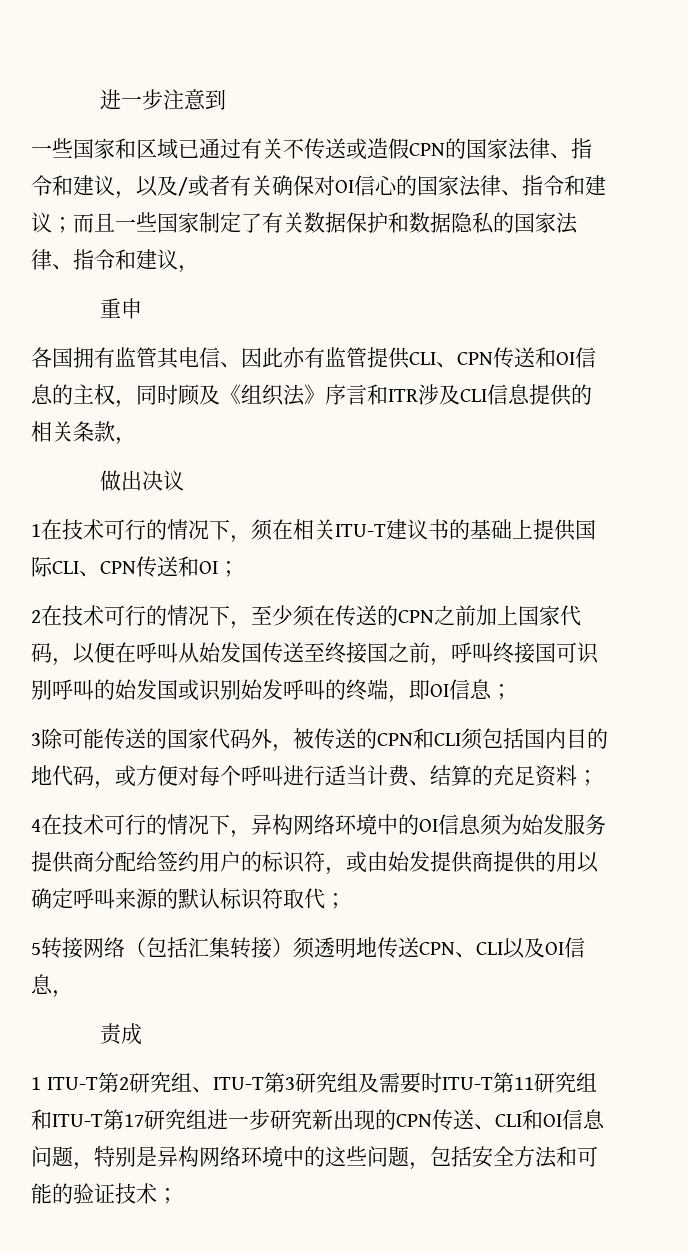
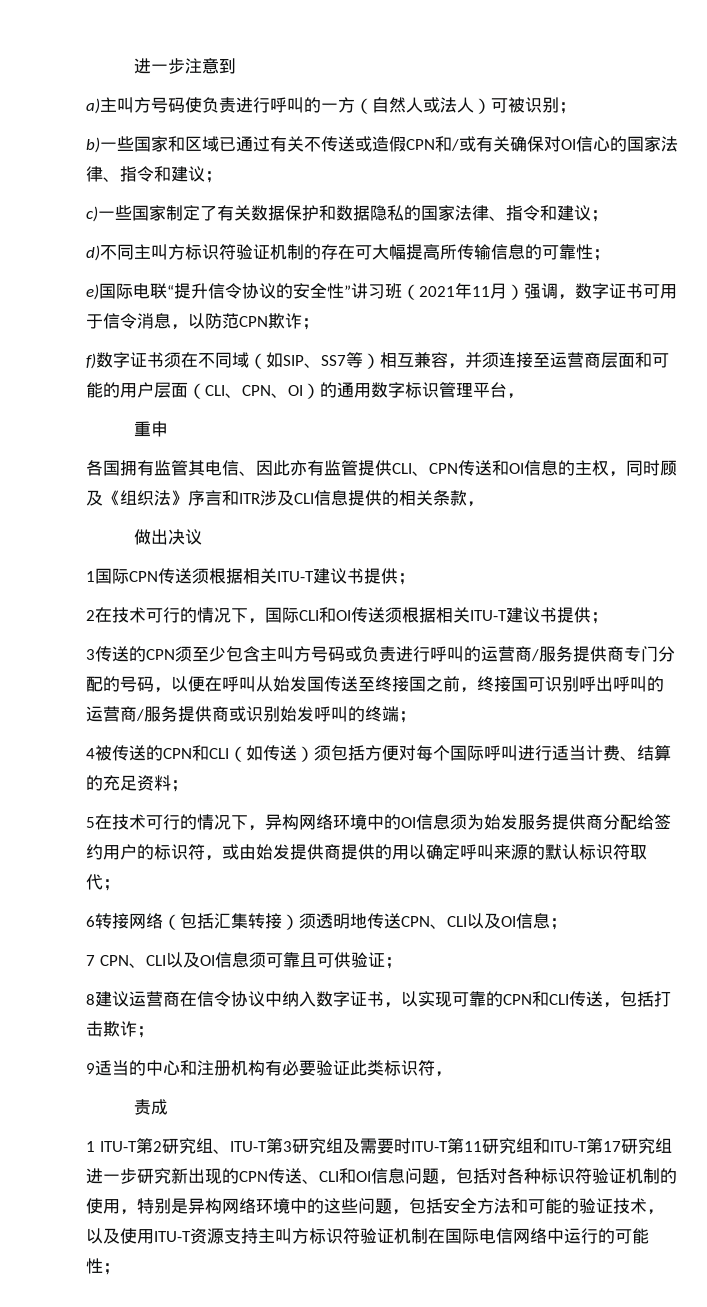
- 一些国家和区域已通过有关不传送或造假CPN的国家法律、指令和建议，以及/或者有关确保对OI信心的国家法律、指令和建议；而且一些国家制定了有关数据保护和数据隐私的国家法律、指令和建议，
+ a)主叫方号码使负责进行呼叫的一方（自然人或法人）可被识别；
+ b)一些国家和区域已通过有关不传送或造假CPN和/或有关确保对OI信心的国家法律、指令和建议；
+ c)一些国家制定了有关数据保护和数据隐私的国家法律、指令和建议；
+ d)不同主叫方标识符验证机制的存在可大幅提高所传输信息的可靠性；
+ e)国际电联“提升信令协议的安全性”讲习班（2021年11月）强调，数字证书可用于信令消息，以防范CPN欺诈；
+ f)数字证书须在不同域（如SIP、SS7等）相互兼容，并须连接至运营商层面和可能的用户层面（CLI、CPN、OI）的通用数字标识管理平台，
- 1在技术可行的情况下，须在相关ITU-T建议书的基础上提供国际CLI、CPN传送和OI；
+ 1国际CPN传送须根据相关ITU-T建议书提供；
- 2在技术可行的情况下，至少须在传送的CPN之前加上国家代码，以便在呼叫从始发国传送至终接国之前，呼叫终接国可识别呼叫的始发国或识别始发呼叫的终端，即OI信息；
- 3除可能传送的国家代码外，被传送的CPN和CLI须包括国内目的地代码，或方便对每个呼叫进行适当计费、结算的充足资料；
+ 2在技术可行的情况下，国际CLI和OI传送须根据相关ITU-T建议书提供；
+ 3传送的CPN须至少包含主叫方号码或负责进行呼叫的运营商/服务提供商专门分配的号码，以便在呼叫从始发国传送至终接国之前，终接国可识别呼出呼叫的运营商/服务提供商或识别始发呼叫的终端；
+ 4被传送的CPN和CLI（如传送）须包括方便对每个国际呼叫进行适当计费、结算的充足资料；
- 4在技术可行的情况下，异构网络环境中的OI信息须为始发服务提供商分配给签约用户的标识符，或由始发提供商提供的用以确定呼叫来源的默认标识符取代；
+ 5在技术可行的情况下，异构网络环境中的OI信息须为始发服务提供商分配给签约用户的标识符，或由始发提供商提供的用以确定呼叫来源的默认标识符取代；
- 5转接网络（包括汇集转接）须透明地传送CPN、CLI以及OI信息，
+ 6转接网络（包括汇集转接）须透明地传送CPN、CLI以及OI信息；
+ 7 CPN、CLI以及OI信息须可靠且可供验证；
+ 8建议运营商在信令协议中纳入数字证书，以实现可靠的CPN和CLI传送，包括打击欺诈；
+ 9适当的中心和注册机构有必要验证此类标识符，
- 1 ITU-T第2研究组、ITU-T第3研究组及需要时ITU-T第11研究组和ITU-T第17研究组进一步研究新出现的CPN传送、CLI和OI信息问题，特别是异构网络环境中的这些问题，包括安全方法和可能的验证技术；
+ 1 ITU-T第2研究组、ITU-T第3研究组及需要时ITU-T第11研究组和ITU-T第17研究组进一步研究新出现的CPN传送、CLI和OI信息问题，包括对各种标识符验证机制的使用，特别是异构网络环境中的这些问题，包括安全方法和可能的验证技术，以及使用ITU-T资源支持主叫方标识符验证机制在国际电信网络中运行的可能性；

